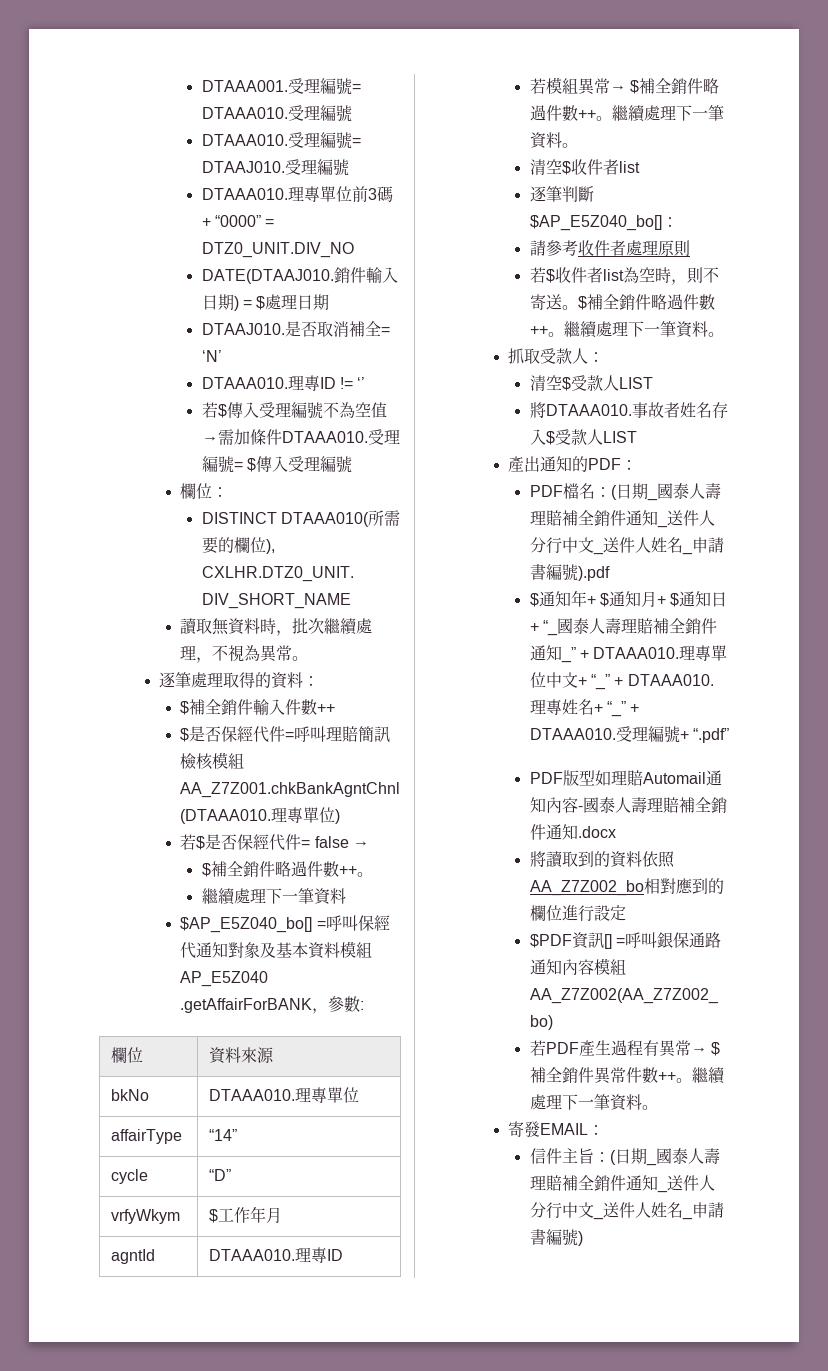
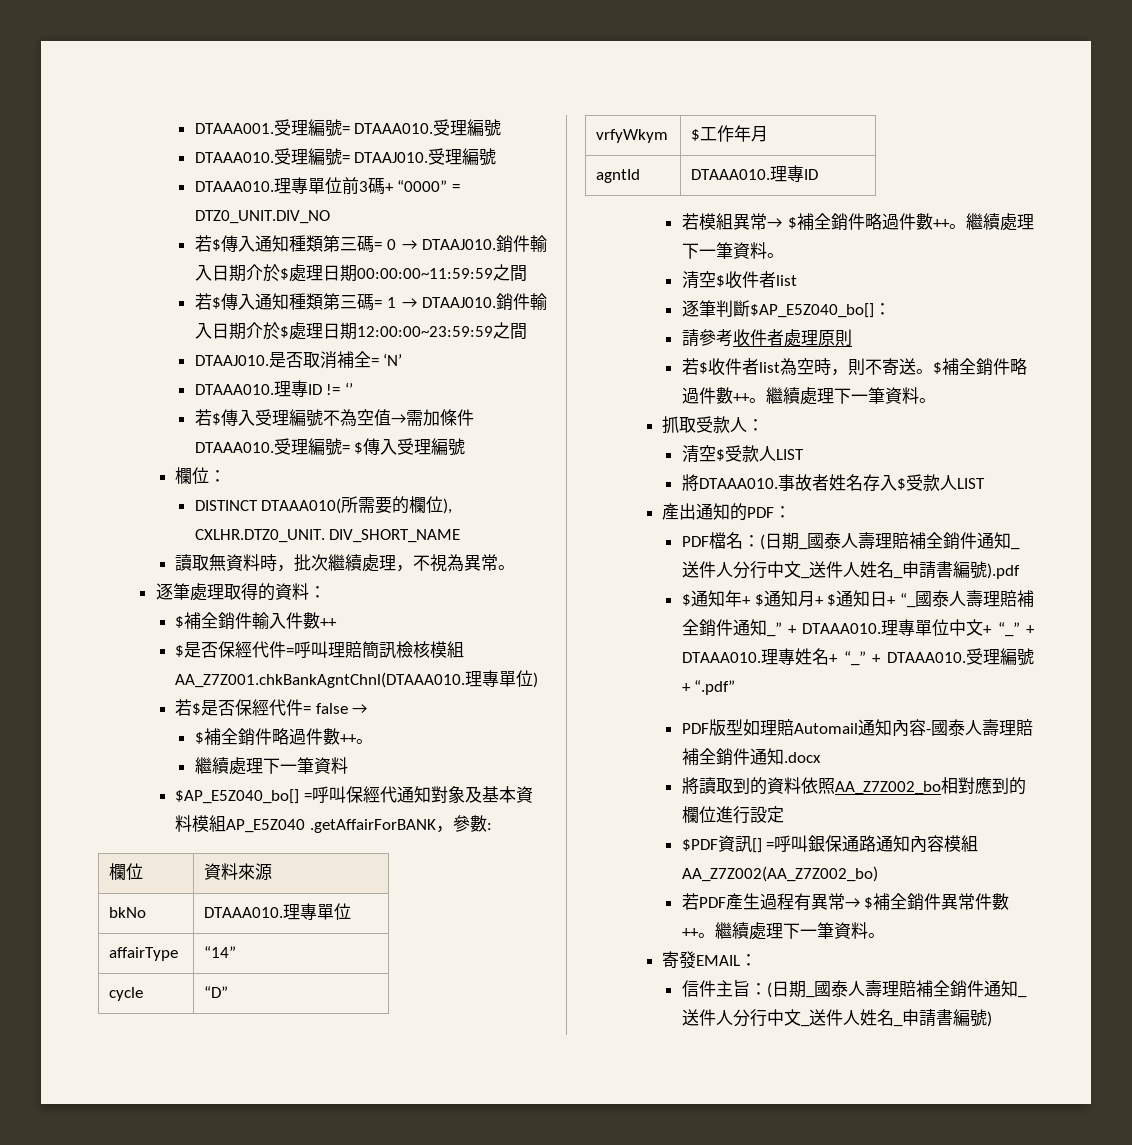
- DATE(DTAAJ010.銷件輸入日期) = $處理日期
+ 若$傳入通知種類第三碼= 0 → DTAAJ010.銷件輸入日期介於$處理日期00:00:00~11:59:59之間
+ 若$傳入通知種類第三碼= 1 → DTAAJ010.銷件輸入日期介於$處理日期12:00:00~23:59:59之間

